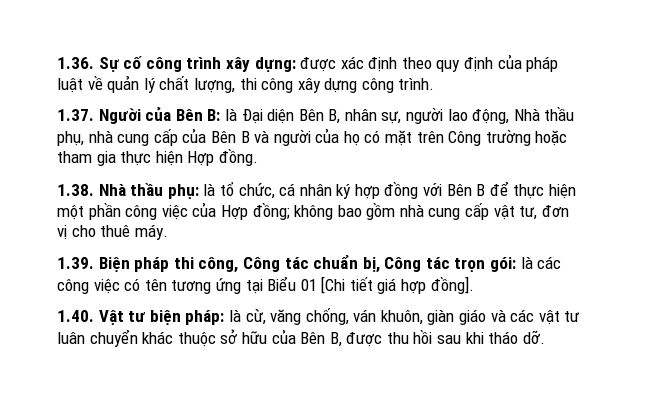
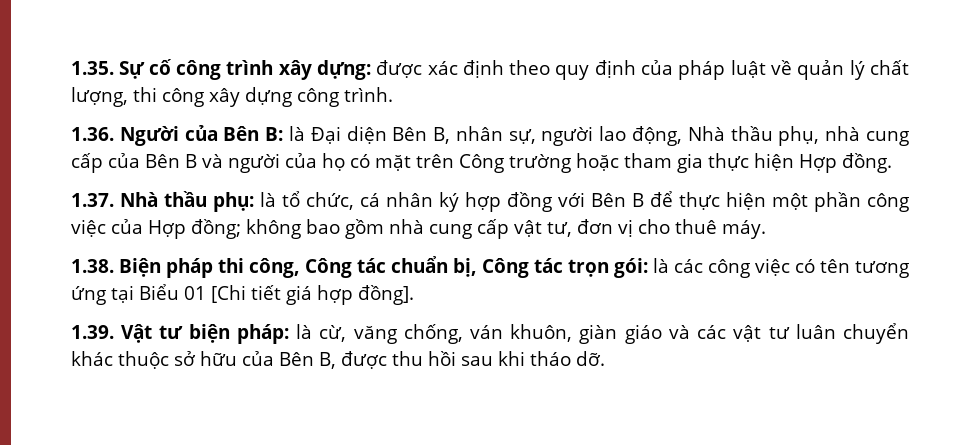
- 1.36. Sự cố công trình xây dựng: được xác định theo quy định của pháp luật về quản lý chất lượng, thi công xây dựng công trình.
+ 1.35. Sự cố công trình xây dựng: được xác định theo quy định của pháp luật về quản lý chất lượng, thi công xây dựng công trình.
- 1.37. Người của Bên B: là Đại diện Bên B, nhân sự, người lao động, Nhà thầu phụ, nhà cung cấp của Bên B và người của họ có mặt trên Công trường hoặc tham gia thực hiện Hợp đồng.
+ 1.36. Người của Bên B: là Đại diện Bên B, nhân sự, người lao động, Nhà thầu phụ, nhà cung cấp của Bên B và người của họ có mặt trên Công trường hoặc tham gia thực hiện Hợp đồng.
- 1.38. Nhà thầu phụ: là tổ chức, cá nhân ký hợp đồng với Bên B để thực hiện một phần công việc của Hợp đồng; không bao gồm nhà cung cấp vật tư, đơn vị cho thuê máy.
+ 1.37. Nhà thầu phụ: là tổ chức, cá nhân ký hợp đồng với Bên B để thực hiện một phần công việc của Hợp đồng; không bao gồm nhà cung cấp vật tư, đơn vị cho thuê máy.
- 1.39. Biện pháp thi công, Công tác chuẩn bị, Công tác trọn gói: là các công việc có tên tương ứng tại Biểu 01 [Chi tiết giá hợp đồng].
+ 1.38. Biện pháp thi công, Công tác chuẩn bị, Công tác trọn gói: là các công việc có tên tương ứng tại Biểu 01 [Chi tiết giá hợp đồng].
- 1.40. Vật tư biện pháp: là cừ, văng chống, ván khuôn, giàn giáo và các vật tư luân chuyển khác thuộc sở hữu của Bên B, được thu hồi sau khi tháo dỡ.
+ 1.39. Vật tư biện pháp: là cừ, văng chống, ván khuôn, giàn giáo và các vật tư luân chuyển khác thuộc sở hữu của Bên B, được thu hồi sau khi tháo dỡ.

